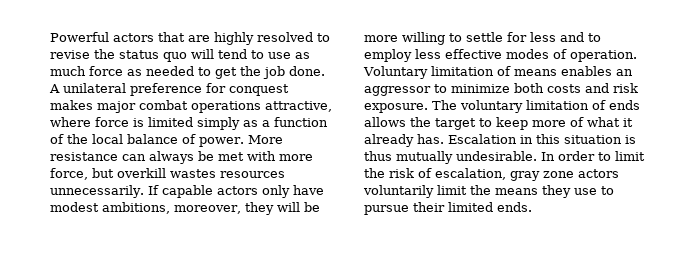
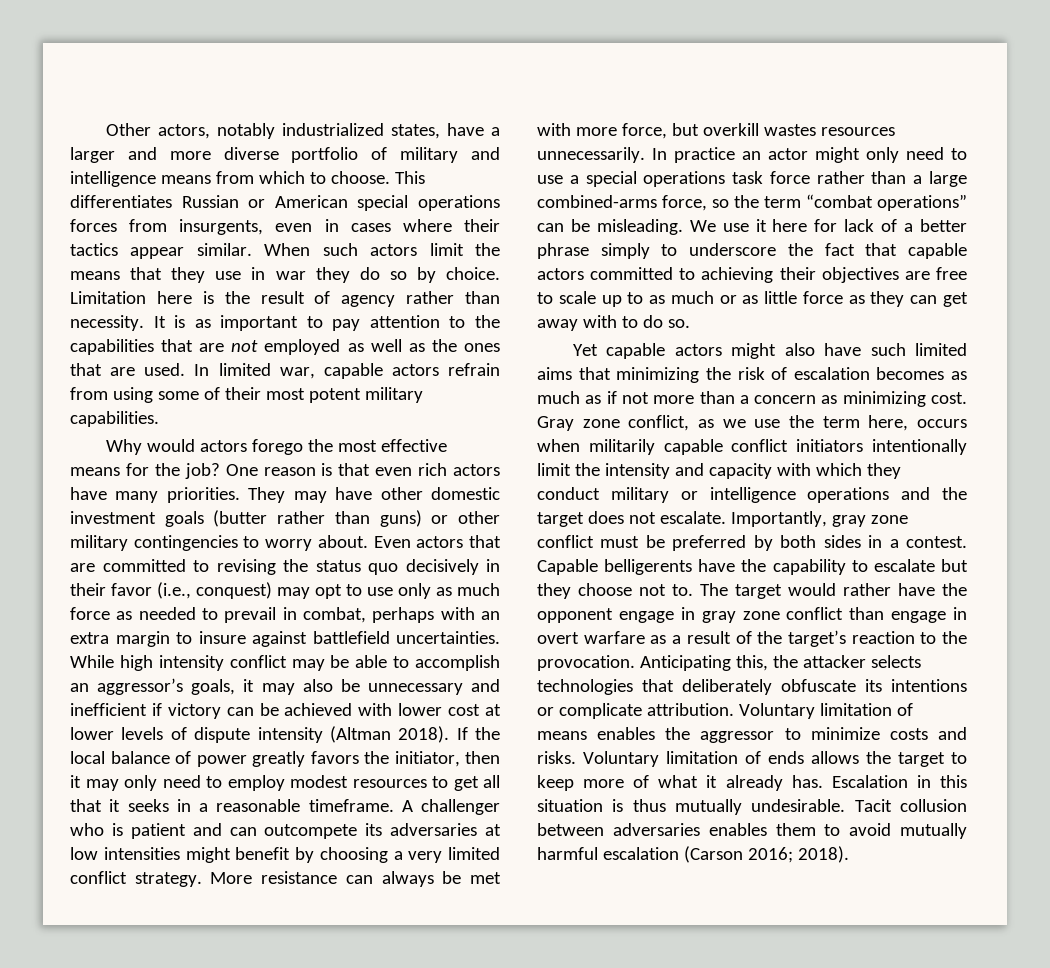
- Powerful actors that are highly resolved to revise the status quo will tend to use as much force as needed to get the job done. A unilateral preference for conquest makes major combat operations attractive, where force is limited simply as a function of the local balance of power.
+ Other actors, notably industrialized states, have a larger and more diverse portfolio of military and intelligence means from which to choose. This differentiates Russian or American special operations forces from insurgents, even in cases where their tactics appear similar. When such actors limit the means that they use in war they do so by choice. Limitation here is the result of agency rather than necessity. It is as important to pay attention to the capabilities that are not employed as well as the ones that are used. In limited war, capable actors refrain from using some of their most potent military capabilities.
+ Why would actors forego the most effective means for the job? One reason is that even rich actors have many priorities. They may have other domestic investment goals (butter rather than guns) or other military contingencies to worry about. Even actors that are committed to revising the status quo decisively in their favor (i.e., conquest) may opt to use only as much force as needed to prevail in combat, perhaps with an extra margin to insure against battlefield uncertainties. While high intensity conflict may be able to accomplish an aggressor’s goals, it may also be unnecessary and inefficient if victory can be achieved with lower cost at lower levels of dispute intensity (Altman 2018). If the local balance of power greatly favors the initiator, then it may only need to employ modest resources to get all that it seeks in a reasonable timeframe. A challenger who is patient and can outcompete its adversaries at low intensities might benefit by choosing a very limited conflict strategy.
- If capable actors only have modest ambitions, moreover, they will be more willing to settle for less and to employ less effective modes of operation.
+ In practice an actor might only need to use a special operations task force rather than a large combined-arms force, so the term “combat operations” can be misleading. We use it here for lack of a better phrase simply to underscore the fact that capable actors committed to achieving their objectives are free to scale up to as much or as little force as they can get away with to do so.
+ Yet capable actors might also have such limited aims that minimizing the risk of escalation becomes as much as if not more than a concern as minimizing cost. Gray zone conflict, as we use the term here, occurs when militarily capable conflict initiators intentionally limit the intensity and capacity with which they conduct military or intelligence operations and the target does not escalate. Importantly, gray zone conflict must be preferred by both sides in a contest. Capable belligerents have the capability to escalate but they choose not to. The target would rather have the opponent engage in gray zone conflict than engage in overt warfare as a result of the target’s reaction to the provocation. Anticipating this, the attacker selects technologies that deliberately obfuscate its intentions or complicate attribution.
- Voluntary limitation of means enables an aggressor to minimize both costs and risk exposure. The voluntary limitation of ends allows the target to keep more of what it already has.
+ Voluntary limitation of means enables the aggressor to minimize costs and risks. Voluntary limitation of ends allows the target to keep more of what it already has.
- In order to limit the risk of escalation, gray zone actors voluntarily limit the means they use to pursue their limited ends.
+ Tacit collusion between adversaries enables them to avoid mutually harmful escalation (Carson 2016; 2018).

